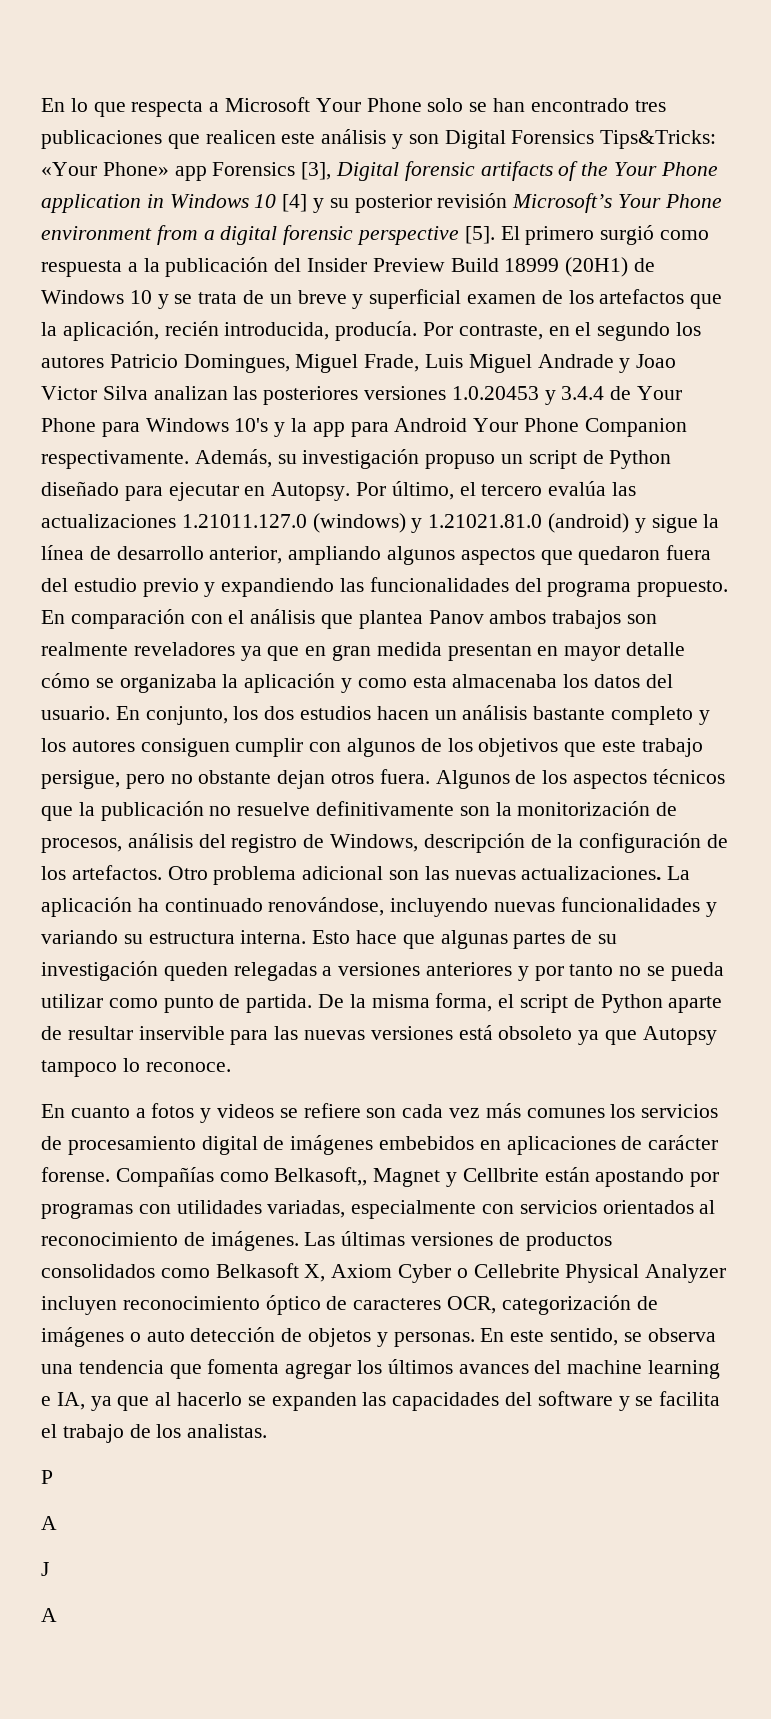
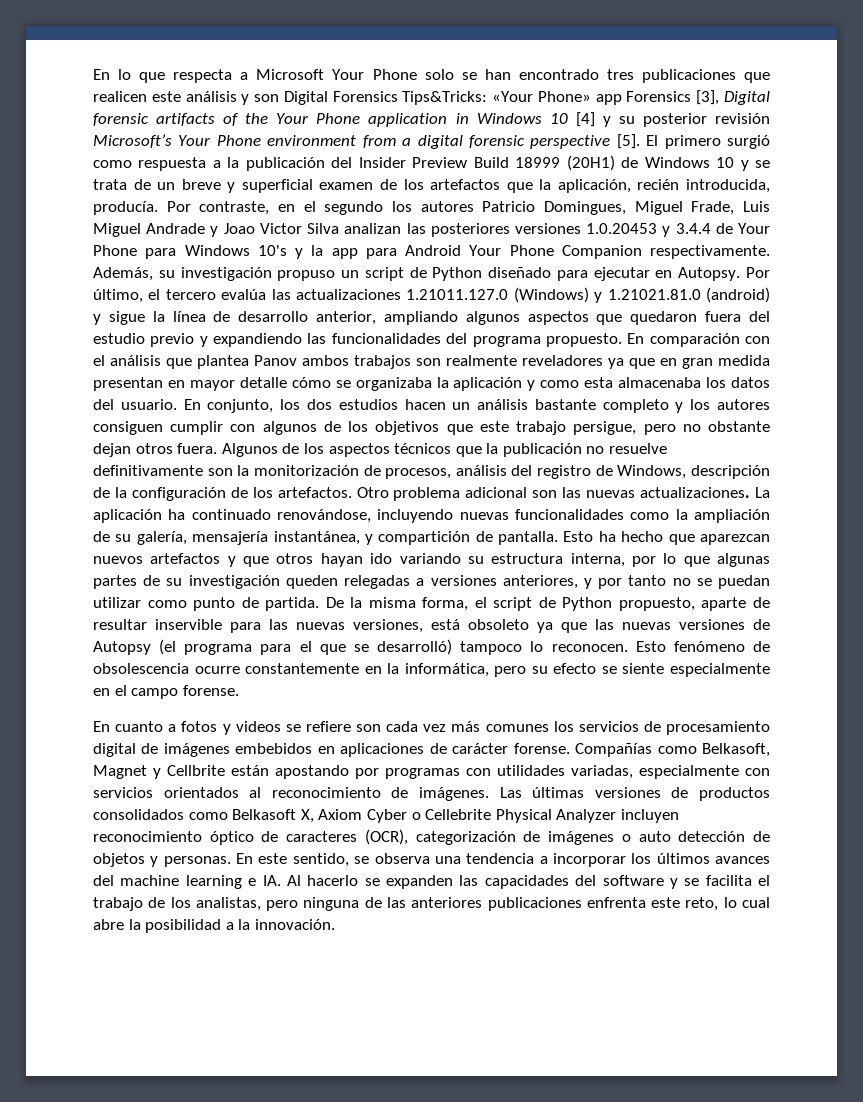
- Por último, el tercero evalúa las actualizaciones 1.21011.127.0 (windows) y 1.21021.81.0 (android) y sigue la línea de desarrollo anterior, ampliando algunos aspectos que quedaron fuera del estudio previo y expandiendo las funcionalidades del programa propuesto.
+ Por último, el tercero evalúa las actualizaciones 1.21011.127.0 (Windows) y 1.21021.81.0 (android) y sigue la línea de desarrollo anterior, ampliando algunos aspectos que quedaron fuera del estudio previo y expandiendo las funcionalidades del programa propuesto.
- La aplicación ha continuado renovándose, incluyendo nuevas funcionalidades y variando su estructura interna. Esto hace que algunas partes de su investigación queden relegadas a versiones anteriores y por tanto no se pueda utilizar como punto de partida.
+ La aplicación ha continuado renovándose, incluyendo nuevas funcionalidades como la ampliación de su galería, mensajería instantánea, y compartición de pantalla. Esto ha hecho que aparezcan nuevos artefactos y que otros hayan ido variando su estructura interna, por lo que algunas partes de su investigación queden relegadas a versiones anteriores, y por tanto no se puedan utilizar como punto de partida.
- De la misma forma, el script de Python aparte de resultar inservible para las nuevas versiones está obsoleto ya que Autopsy tampoco lo reconoce.
+ De la misma forma, el script de Python propuesto, aparte de resultar inservible para las nuevas versiones, está obsoleto ya que las nuevas versiones de Autopsy (el programa para el que se desarrolló) tampoco lo reconocen. Esto fenómeno de obsolescencia ocurre constantemente en la informática, pero su efecto se siente especialmente en el campo forense.
- Compañías como Belkasoft,, Magnet y Cellbrite están apostando por programas con utilidades variadas, especialmente con servicios orientados al reconocimiento de imágenes.
+ Compañías como Belkasoft, Magnet y Cellbrite están apostando por programas con utilidades variadas, especialmente con servicios orientados al reconocimiento de imágenes.
- Las últimas versiones de productos consolidados como Belkasoft X, Axiom Cyber o Cellebrite Physical Analyzer incluyen reconocimiento óptico de caracteres OCR, categorización de imágenes o auto detección de objetos y personas.
+ Las últimas versiones de productos consolidados como Belkasoft X, Axiom Cyber o Cellebrite Physical Analyzer incluyen reconocimiento óptico de caracteres (OCR), categorización de imágenes o auto detección de objetos y personas.
- En este sentido, se observa una tendencia que fomenta agregar los últimos avances del machine learning e IA, ya que al hacerlo se expanden las capacidades del software y se facilita el trabajo de los analistas.
- P
- A
- J
- A
+ En este sentido, se observa una tendencia a incorporar los últimos avances del machine learning e IA. Al hacerlo se expanden las capacidades del software y se facilita el trabajo de los analistas, pero ninguna de las anteriores publicaciones enfrenta este reto, lo cual abre la posibilidad a la innovación.

